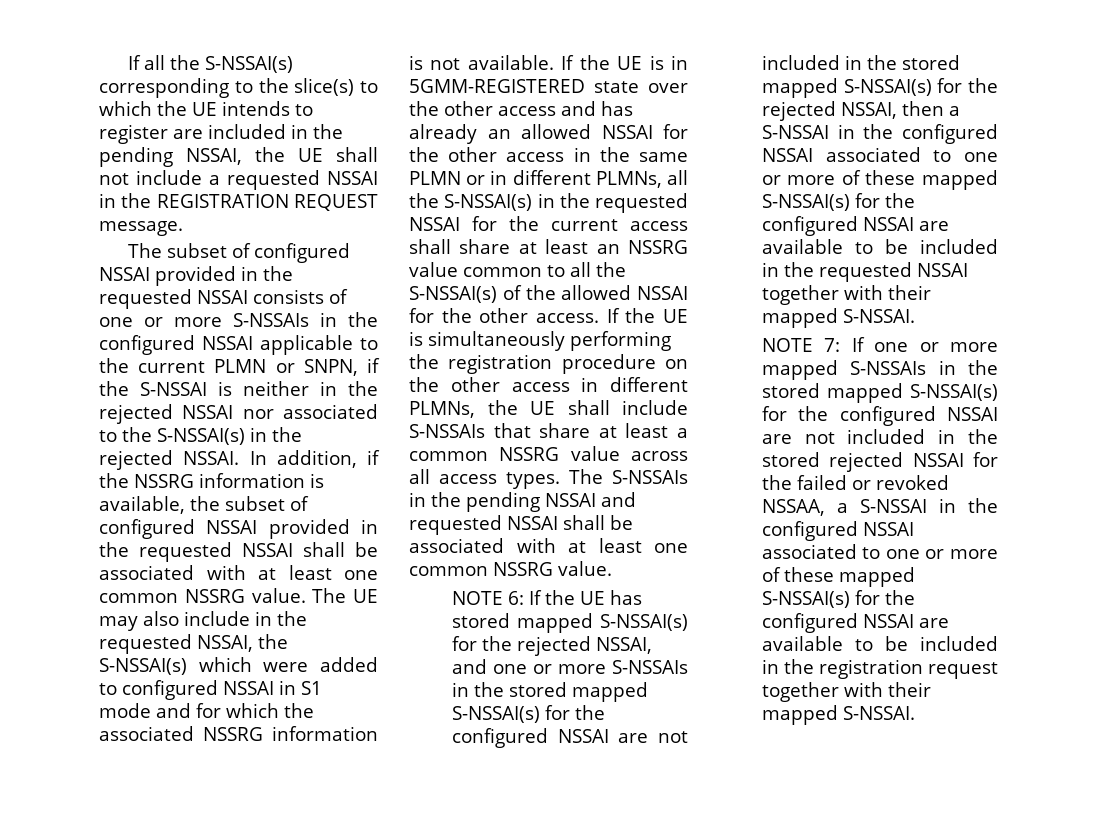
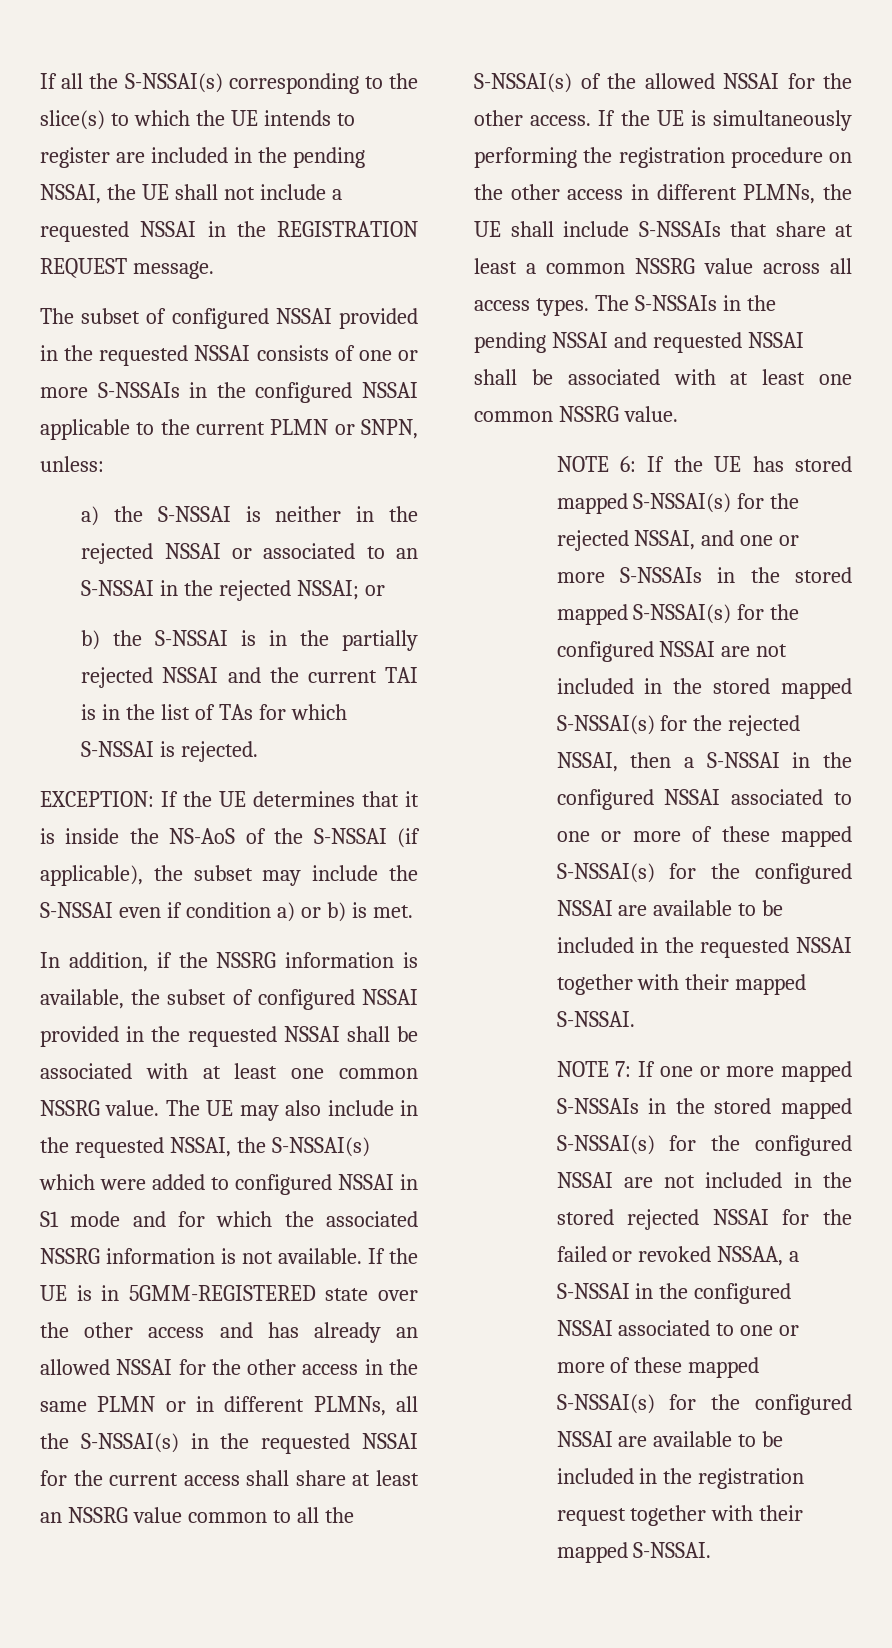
- The subset of configured NSSAI provided in the requested NSSAI consists of one or more S-NSSAIs in the configured NSSAI applicable to the current PLMN or SNPN, if the S-NSSAI is neither in the rejected NSSAI nor associated to the S-NSSAI(s) in the rejected NSSAI. In addition, if the NSSRG information is available, the subset of configured NSSAI provided in the requested NSSAI shall be associated with at least one common NSSRG value.
+ The subset of configured NSSAI provided in the requested NSSAI consists of one or more S-NSSAIs in the configured NSSAI applicable to the current PLMN or SNPN, unless:
+ a) the S-NSSAI is neither in the rejected NSSAI or associated to an S-NSSAI in the rejected NSSAI; or
+ b) the S-NSSAI is in the partially rejected NSSAI and the current TAI is in the list of TAs for which S-NSSAI is rejected.
+ EXCEPTION: If the UE determines that it is inside the NS-AoS of the S-NSSAI (if applicable), the subset may include the S-NSSAI even if condition a) or b) is met.
+ In addition, if the NSSRG information is available, the subset of configured NSSAI provided in the requested NSSAI shall be associated with at least one common NSSRG value.

